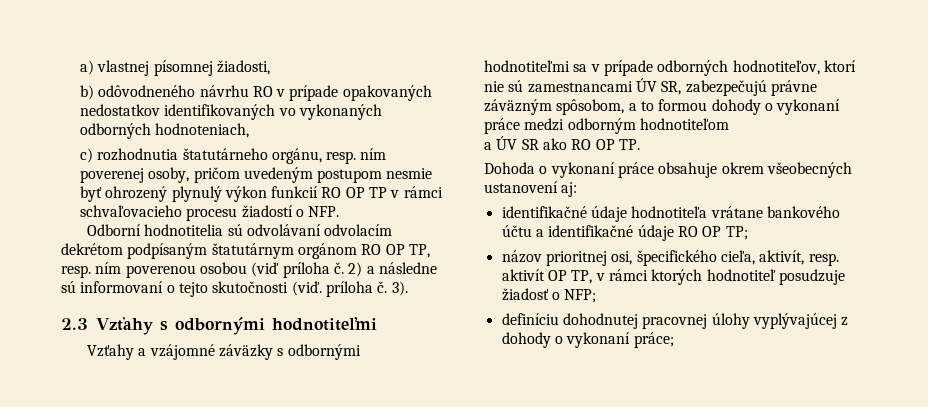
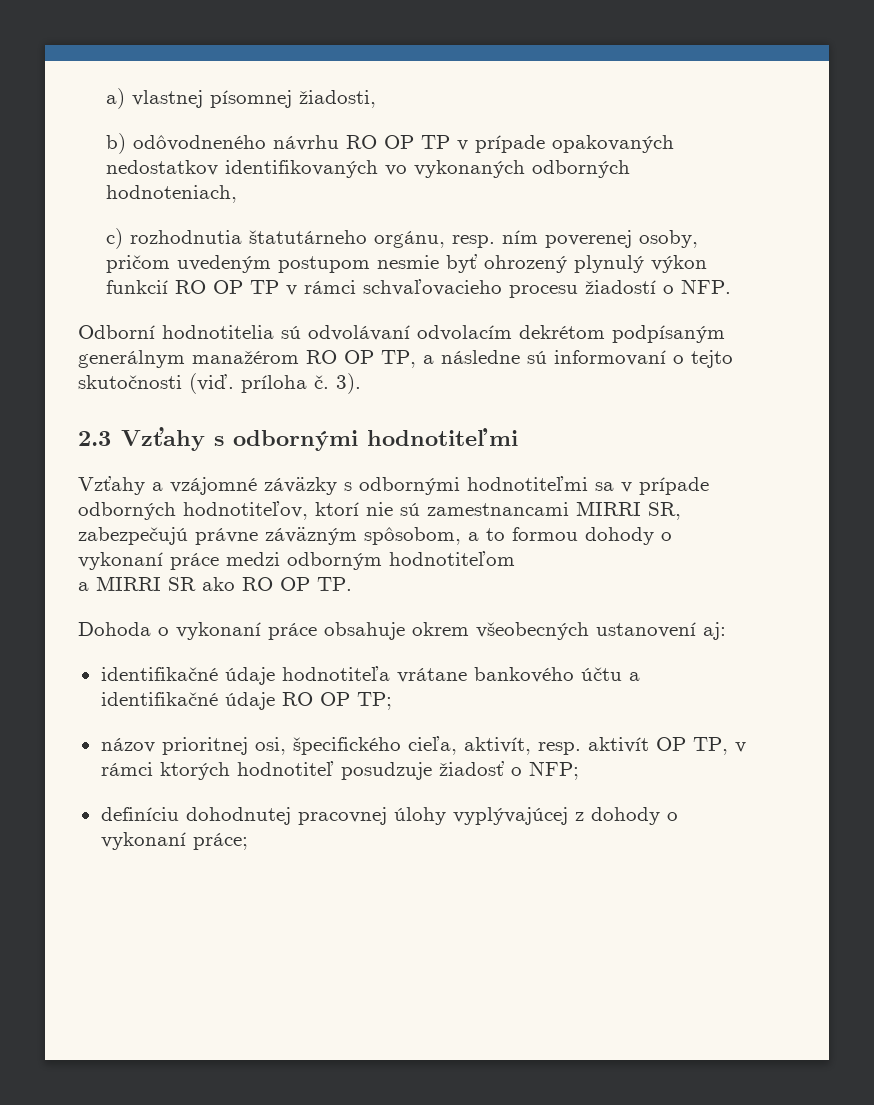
- b) odôvodneného návrhu RO v prípade opakovaných nedostatkov identifikovaných vo vykonaných odborných hodnoteniach,
+ b) odôvodneného návrhu RO OP TP v prípade opakovaných nedostatkov identifikovaných vo vykonaných odborných hodnoteniach,
- Odborní hodnotitelia sú odvolávaní odvolacím dekrétom podpísaným štatutárnym orgánom RO OP TP, resp. ním poverenou osobou (viď príloha č. 2) a následne sú informovaní o tejto skutočnosti (viď. príloha č.
+ Odborní hodnotitelia sú odvolávaní odvolacím dekrétom podpísaným generálnym manažérom RO OP TP, a následne sú informovaní o tejto skutočnosti (viď. príloha č.
- Vzťahy a vzájomné záväzky s odbornými hodnotiteľmi sa v prípade odborných hodnotiteľov, ktorí nie sú zamestnancami ÚV SR, zabezpečujú právne záväzným spôsobom, a to formou dohody o vykonaní práce medzi odborným hodnotiteľom
+ Vzťahy a vzájomné záväzky s odbornými hodnotiteľmi sa v prípade odborných hodnotiteľov, ktorí nie sú zamestnancami MIRRI SR, zabezpečujú právne záväzným spôsobom, a to formou dohody o vykonaní práce medzi odborným hodnotiteľom
- a ÚV SR ako RO OP TP.
+ a MIRRI SR ako RO OP TP.

